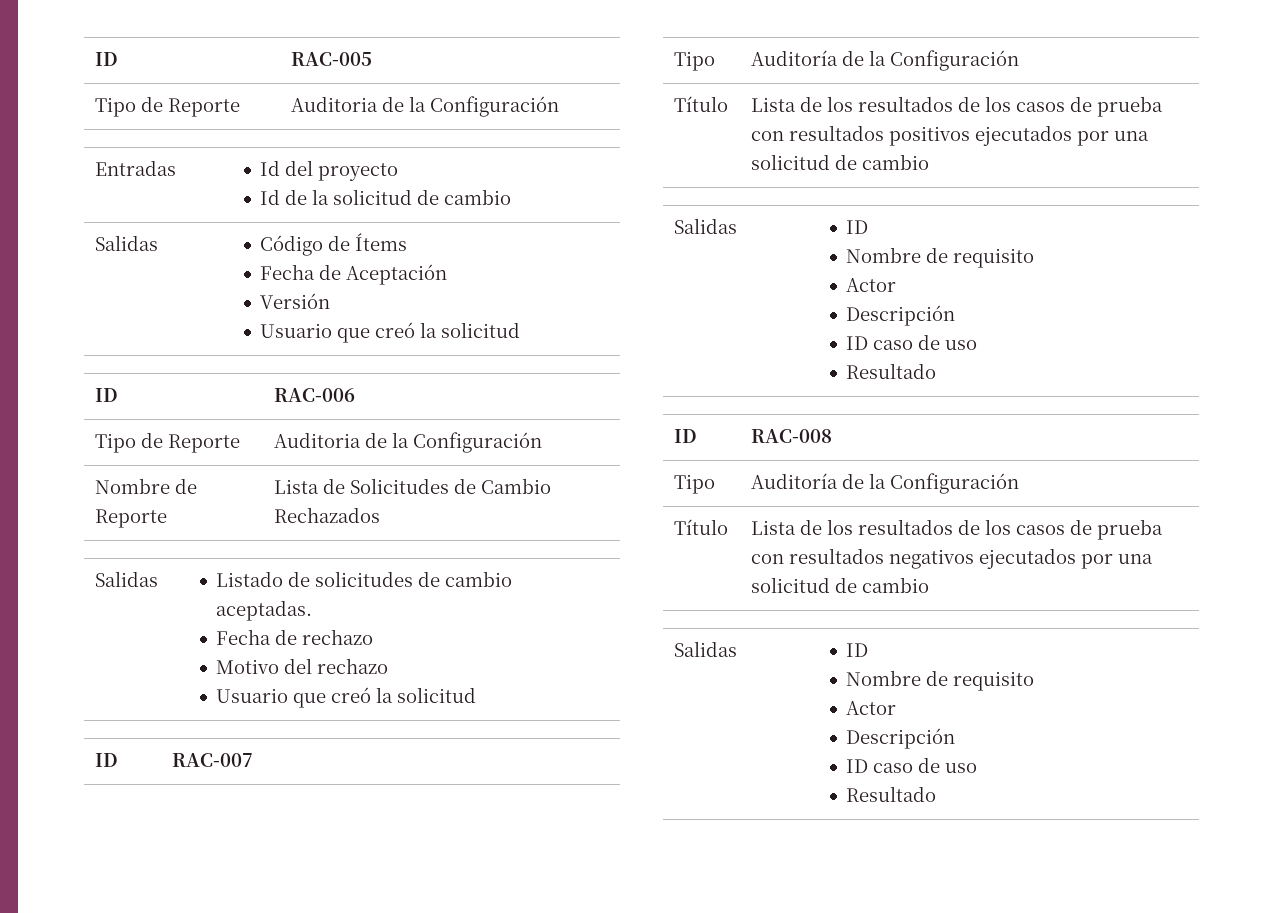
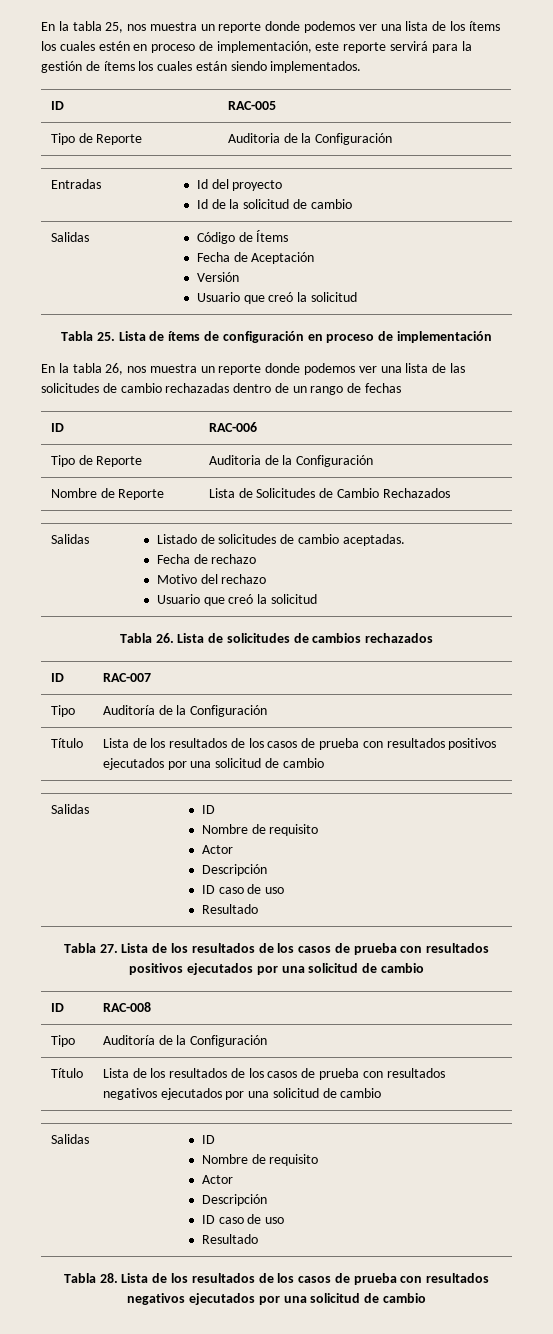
+ En la tabla 25, nos muestra un reporte donde podemos ver una lista de los ítems los cuales estén en proceso de implementación, este reporte servirá para la gestión de ítems los cuales están siendo implementados.
+ Tabla 25. Lista de ítems de configuración en proceso de implementación
+ En la tabla 26, nos muestra un reporte donde podemos ver una lista de las solicitudes de cambio rechazadas dentro de un rango de fechas
+ Tabla 26. Lista de solicitudes de cambios rechazados
+ Tabla 27. Lista de los resultados de los casos de prueba con resultados positivos ejecutados por una solicitud de cambio
+ Tabla 28. Lista de los resultados de los casos de prueba con resultados negativos ejecutados por una solicitud de cambio

